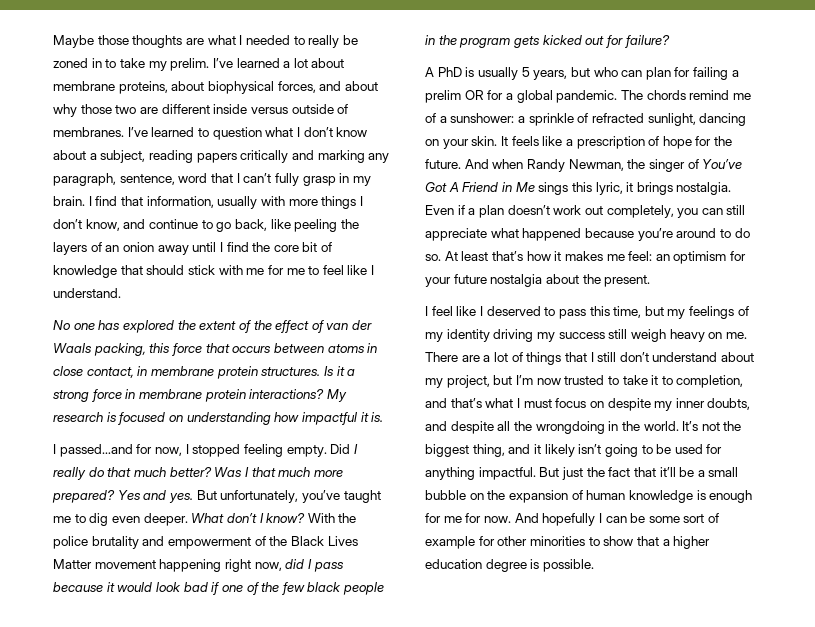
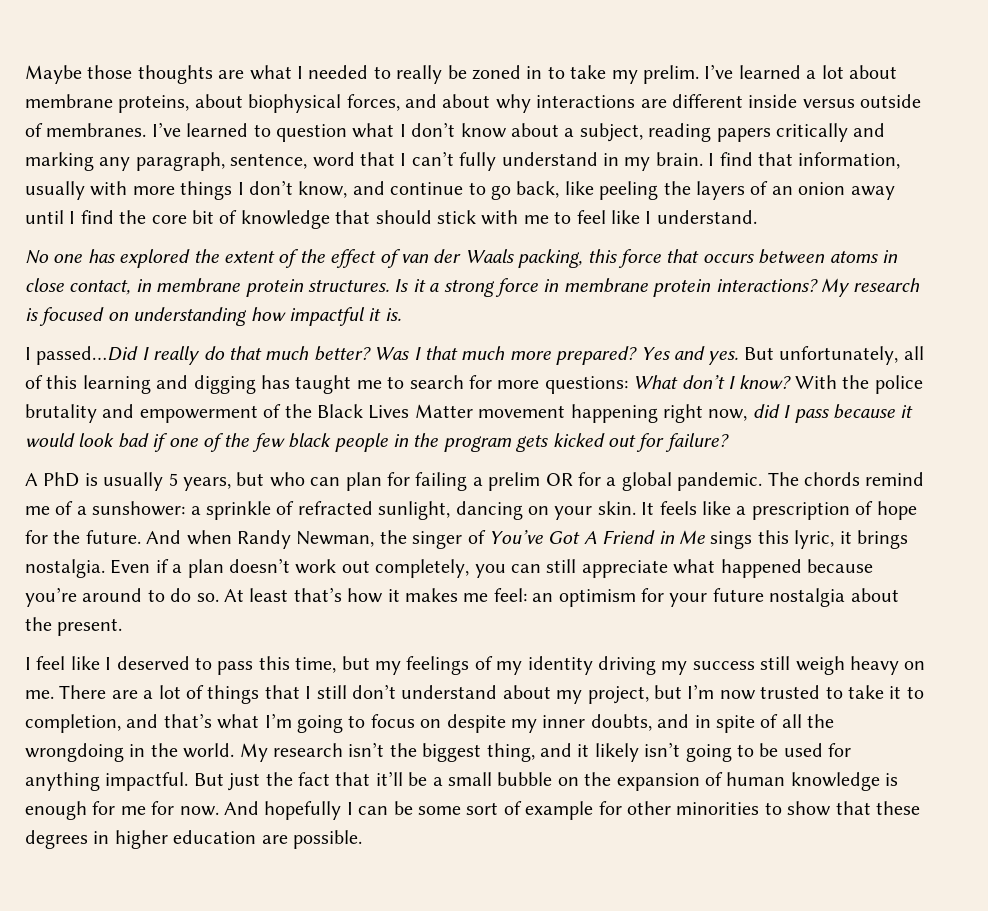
- I’ve learned a lot about membrane proteins, about biophysical forces, and about why those two are different inside versus outside of membranes.
+ I’ve learned a lot about membrane proteins, about biophysical forces, and about why interactions are different inside versus outside of membranes.
- I’ve learned to question what I don’t know about a subject, reading papers critically and marking any paragraph, sentence, word that I can’t fully grasp in my brain.
+ I’ve learned to question what I don’t know about a subject, reading papers critically and marking any paragraph, sentence, word that I can’t fully understand in my brain.
- I find that information, usually with more things I don’t know, and continue to go back, like peeling the layers of an onion away until I find the core bit of knowledge that should stick with me for me to feel like I understand.
+ I find that information, usually with more things I don’t know, and continue to go back, like peeling the layers of an onion away until I find the core bit of knowledge that should stick with me to feel like I understand.
- I passed…and for now, I stopped feeling empty. Did I really do that much better?
+ I passed…Did I really do that much better?
- But unfortunately, you’ve taught me to dig even deeper. What don’t I know?
+ But unfortunately, all of this learning and digging has taught me to search for more questions: What don’t I know?
- There are a lot of things that I still don’t understand about my project, but I’m now trusted to take it to completion, and that’s what I must focus on despite my inner doubts, and despite all the wrongdoing in the world.
+ There are a lot of things that I still don’t understand about my project, but I’m now trusted to take it to completion, and that’s what I’m going to focus on despite my inner doubts, and in spite of all the wrongdoing in the world.
- It’s not the biggest thing, and it likely isn’t going to be used for anything impactful.
+ My research isn’t the biggest thing, and it likely isn’t going to be used for anything impactful.
- And hopefully I can be some sort of example for other minorities to show that a higher education degree is possible.
+ And hopefully I can be some sort of example for other minorities to show that these degrees in higher education are possible.

